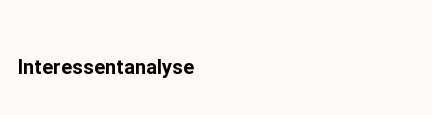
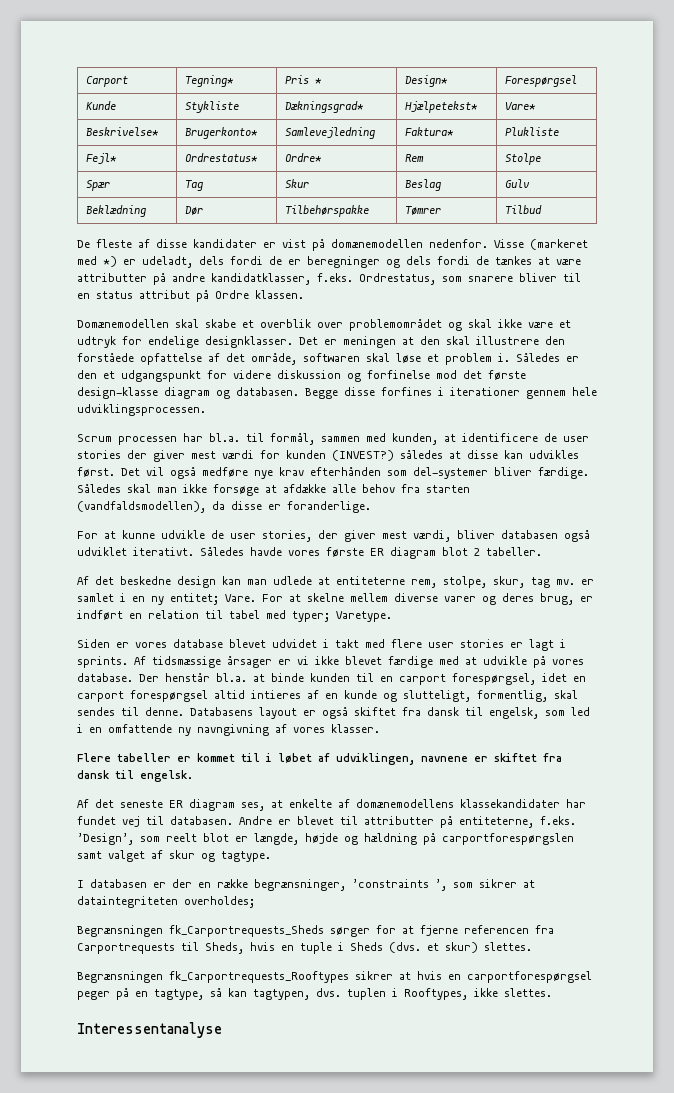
+ Carport | Tegning* | Pris * | Design* | Forespørgsel
+ Kunde | Stykliste | Dækningsgrad* | Hjælpetekst* | Vare*
+ Beskrivelse* | Brugerkonto* | Samlevejledning | Faktura* | Plukliste
+ Fejl* | Ordrestatus* | Ordre* | Rem | Stolpe
+ Spær | Tag | Skur | Beslag | Gulv
+ Beklædning | Dør | Tilbehørspakke | Tømrer | Tilbud
+ De fleste af disse kandidater er vist på domænemodellen nedenfor. Visse (markeret med *) er udeladt, dels fordi de er beregninger og dels fordi de tænkes at være attributter på andre kandidatklasser, f.eks. Ordrestatus, som snarere bliver til en status attribut på Ordre klassen.
+ Domænemodellen skal skabe et overblik over problemområdet og skal ikke være et udtryk for endelige designklasser. Det er meningen at den skal illustrere den forståede opfattelse af det område, softwaren skal løse et problem i. Således er den et udgangspunkt for videre diskussion og forfinelse mod det første design-klasse diagram og databasen. Begge disse forfines i iterationer gennem hele udviklingsprocessen.
+ Scrum processen har bl.a. til formål, sammen med kunden, at identificere de user stories der giver mest værdi for kunden (INVEST?) således at disse kan udvikles først. Det vil også medføre nye krav efterhånden som del-systemer bliver færdige. Således skal man ikke forsøge at afdække alle behov fra starten (vandfaldsmodellen), da disse er foranderlige.
+ For at kunne udvikle de user stories, der giver mest værdi, bliver databasen også udviklet iterativt. Således havde vores første ER diagram blot 2 tabeller.
+ Af det beskedne design kan man udlede at entiteterne rem, stolpe, skur, tag mv. er samlet i en ny entitet; Vare. For at skelne mellem diverse varer og deres brug, er indført en relation til tabel med typer; Varetype.
+ Siden er vores database blevet udvidet i takt med flere user stories er lagt i sprints. Af tidsmæssige årsager er vi ikke blevet færdige med at udvikle på vores database. Der henstår bl.a. at binde kunden til en carport forespørgsel, idet en carport forespørgsel altid intieres af en kunde og slutteligt, formentlig, skal sendes til denne. Databasens layout er også skiftet fra dansk til engelsk, som led i en omfattende ny navngivning af vores klasser.
+ Flere tabeller er kommet til i løbet af udviklingen, navnene er skiftet fra dansk til engelsk.
+ Af det seneste ER diagram ses, at enkelte af domænemodellens klassekandidater har fundet vej til databasen. Andre er blevet til attributter på entiteterne, f.eks. ’Design’, som reelt blot er længde, højde og hældning på carportforespørgslen samt valget af skur og tagtype.
+ I databasen er der en række begrænsninger, ’constraints ’, som sikrer at dataintegriteten overholdes;
+ Begrænsningen fk_Carportrequests_Sheds sørger for at fjerne referencen fra Carportrequests til Sheds, hvis en tuple i Sheds (dvs. et skur) slettes.
+ Begrænsningen fk_Carportrequests_Rooftypes sikrer at hvis en carportforespørgsel peger på en tagtype, så kan tagtypen, dvs. tuplen i Rooftypes, ikke slettes.

